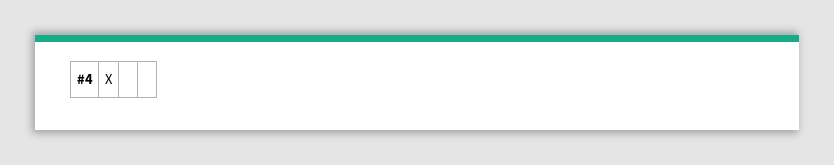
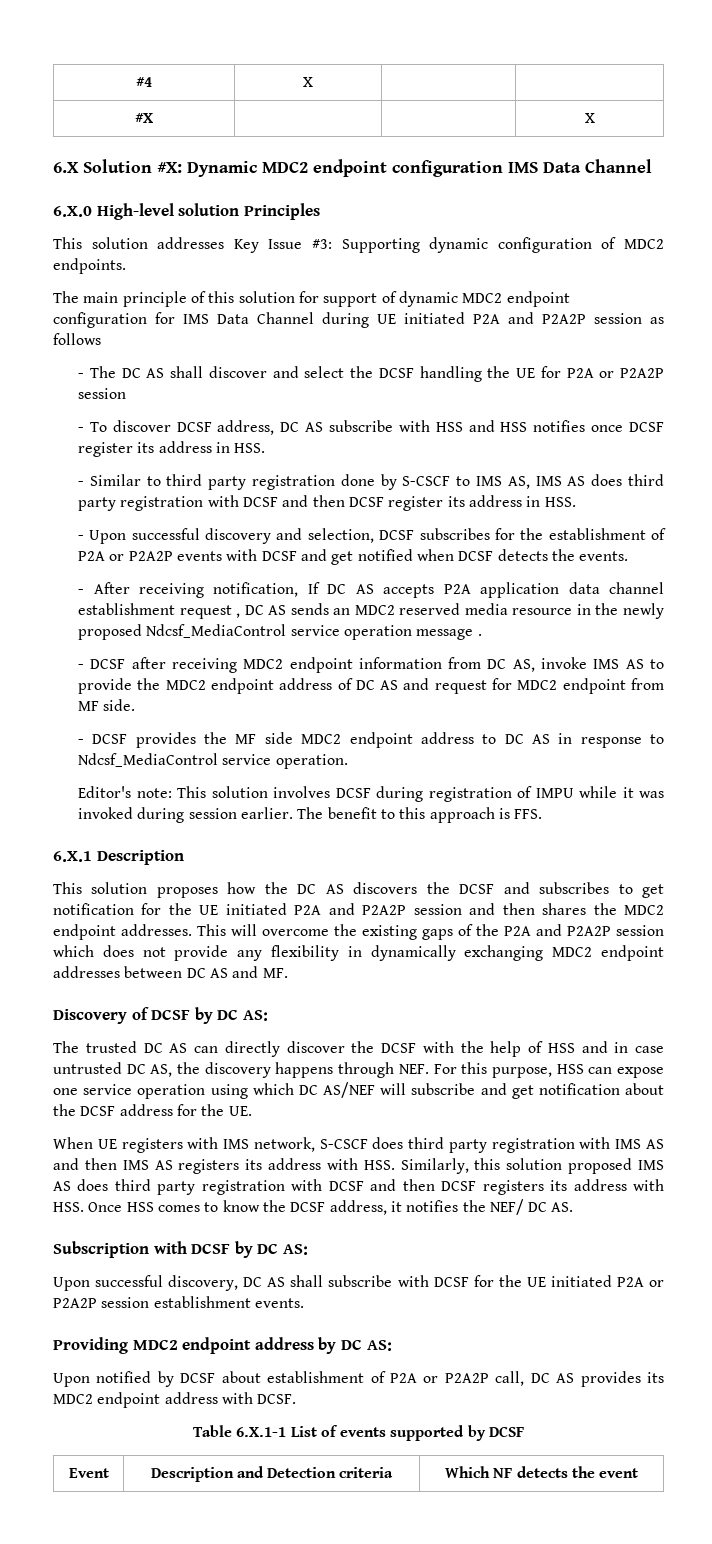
+ #X | | | X
+ 6.X Solution #X: Dynamic MDC2 endpoint configuration IMS Data Channel
+ 6.X.0 High-level solution Principles
+ This solution addresses Key Issue #3: Supporting dynamic configuration of MDC2 endpoints.
+ The main principle of this solution for support of dynamic MDC2 endpoint configuration for IMS Data Channel during UE initiated P2A and P2A2P session as follows
+ - The DC AS shall discover and select the DCSF handling the UE for P2A or P2A2P session
+ - To discover DCSF address, DC AS subscribe with HSS and HSS notifies once DCSF register its address in HSS.
+ - Similar to third party registration done by S-CSCF to IMS AS, IMS AS does third party registration with DCSF and then DCSF register its address in HSS.
+ - Upon successful discovery and selection, DCSF subscribes for the establishment of P2A or P2A2P events with DCSF and get notified when DCSF detects the events.
+ - After receiving notification, If DC AS accepts P2A application data channel establishment request , DC AS sends an MDC2 reserved media resource in the newly proposed Ndcsf_MediaControl service operation message .
+ - DCSF after receiving MDC2 endpoint information from DC AS, invoke IMS AS to provide the MDC2 endpoint address of DC AS and request for MDC2 endpoint from MF side.
+ - DCSF provides the MF side MDC2 endpoint address to DC AS in response to Ndcsf_MediaControl service operation.
+ Editor's note: This solution involves DCSF during registration of IMPU while it was invoked during session earlier. The benefit to this approach is FFS.
+ 6.X.1 Description
+ This solution proposes how the DC AS discovers the DCSF and subscribes to get notification for the UE initiated P2A and P2A2P session and then shares the MDC2 endpoint addresses. This will overcome the existing gaps of the P2A and P2A2P session which does not provide any flexibility in dynamically exchanging MDC2 endpoint addresses between DC AS and MF.
+ Discovery of DCSF by DC AS:
+ The trusted DC AS can directly discover the DCSF with the help of HSS and in case untrusted DC AS, the discovery happens through NEF. For this purpose, HSS can expose one service operation using which DC AS/NEF will subscribe and get notification about the DCSF address for the UE.
+ When UE registers with IMS network, S-CSCF does third party registration with IMS AS and then IMS AS registers its address with HSS. Similarly, this solution proposed IMS AS does third party registration with DCSF and then DCSF registers its address with HSS. Once HSS comes to know the DCSF address, it notifies the NEF/ DC AS.
+ Subscription with DCSF by DC AS:
+ Upon successful discovery, DC AS shall subscribe with DCSF for the UE initiated P2A or P2A2P session establishment events.
+ Providing MDC2 endpoint address by DC AS:
+ Upon notified by DCSF about establishment of P2A or P2A2P call, DC AS provides its MDC2 endpoint address with DCSF.
+ Table 6.X.1-1 List of events supported by DCSF
+ Event | Description and Detection criteria | Which NF detects the event

